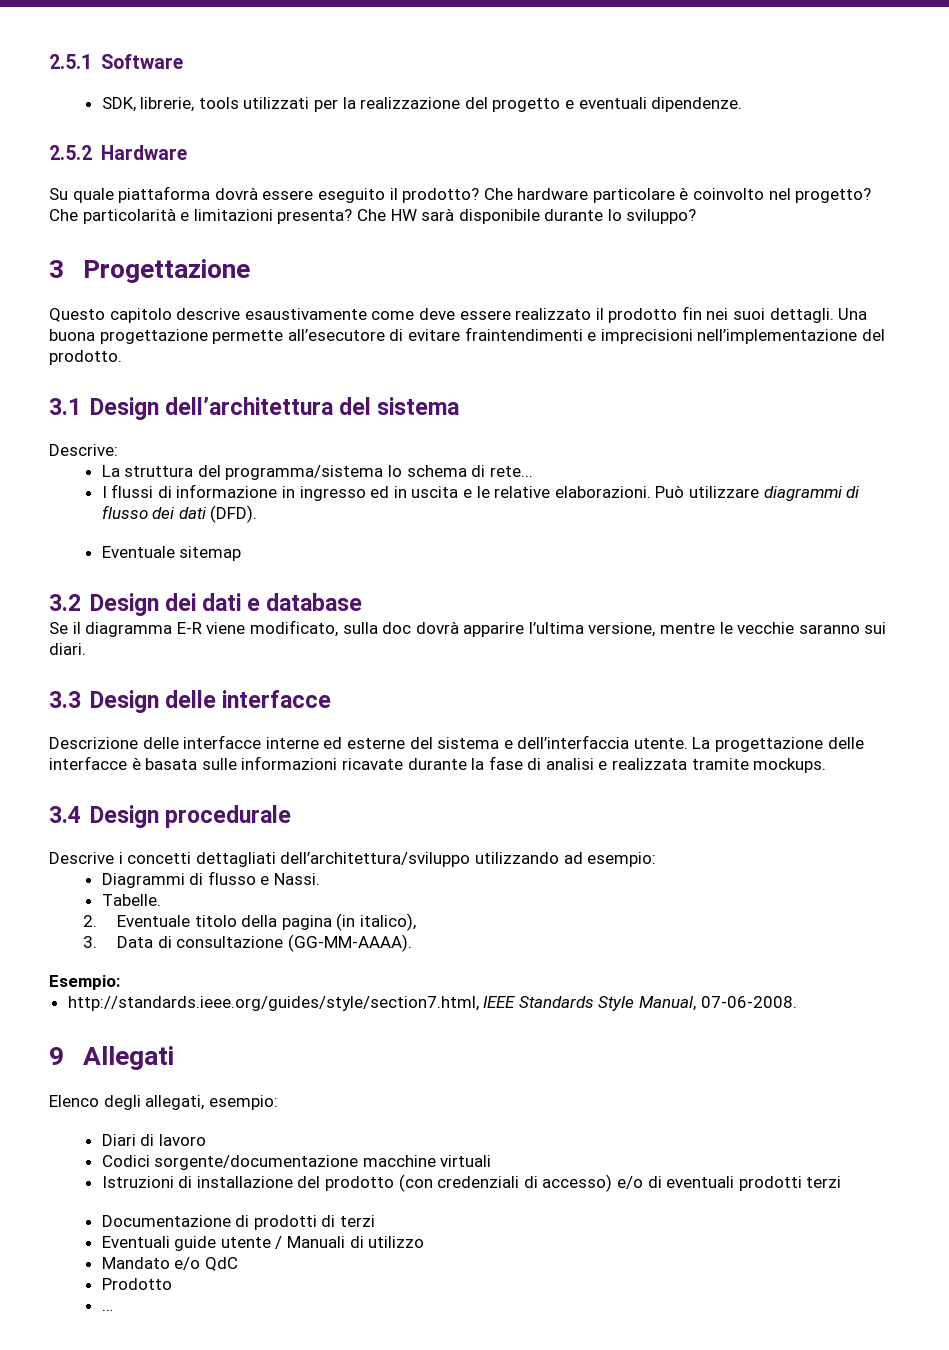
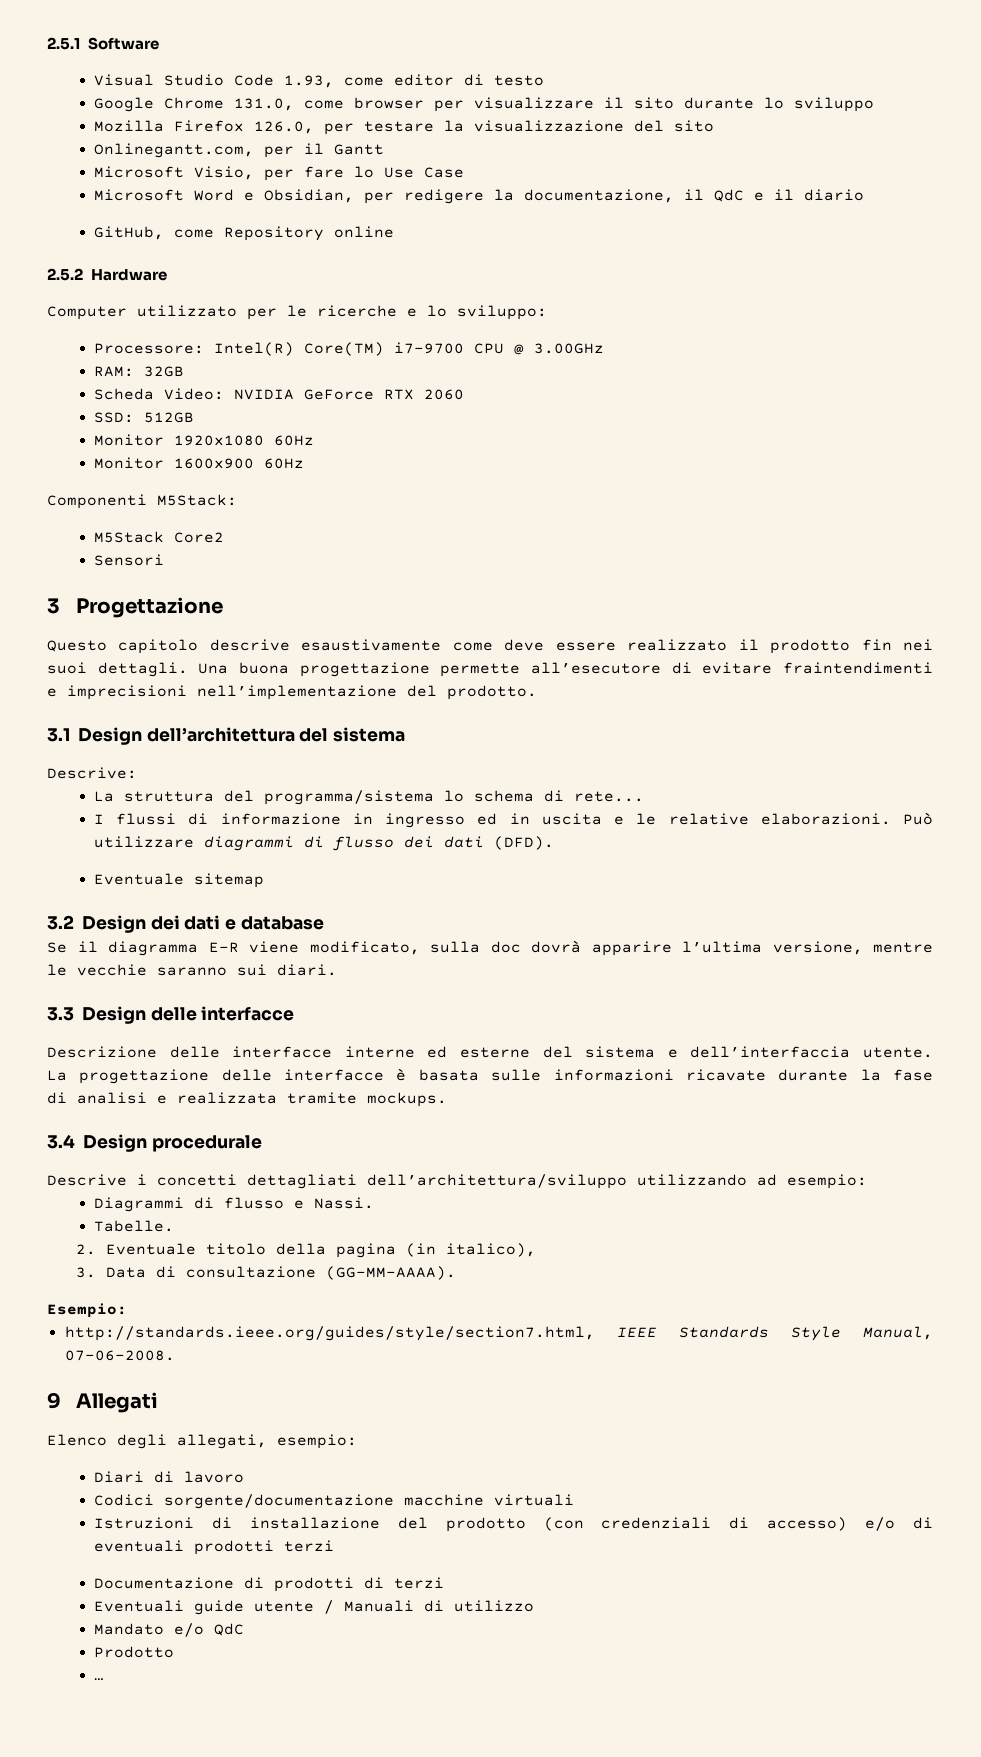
- SDK, librerie, tools utilizzati per la realizzazione del progetto e eventuali dipendenze.
+ Visual Studio Code 1.93, come editor di testo
+ Google Chrome 131.0, come browser per visualizzare il sito durante lo sviluppo
+ Mozilla Firefox 126.0, per testare la visualizzazione del sito
+ Onlinegantt.com, per il Gantt
+ Microsoft Visio, per fare lo Use Case
+ Microsoft Word e Obsidian, per redigere la documentazione, il QdC e il diario
+ GitHub, come Repository online
  2.5.2 Hardware
- Su quale piattaforma dovrà essere eseguito il prodotto? Che hardware particolare è coinvolto nel progetto? Che particolarità e limitazioni presenta? Che HW sarà disponibile durante lo sviluppo?
+ Computer utilizzato per le ricerche e lo sviluppo:
+ Processore: Intel(R) Core(TM) i7-9700 CPU @ 3.00GHz
+ RAM: 32GB
+ Scheda Video: NVIDIA GeForce RTX 2060
+ SSD: 512GB
+ Monitor 1920x1080 60Hz
+ Monitor 1600x900 60Hz
+ Componenti M5Stack:
+ M5Stack Core2
+ Sensori

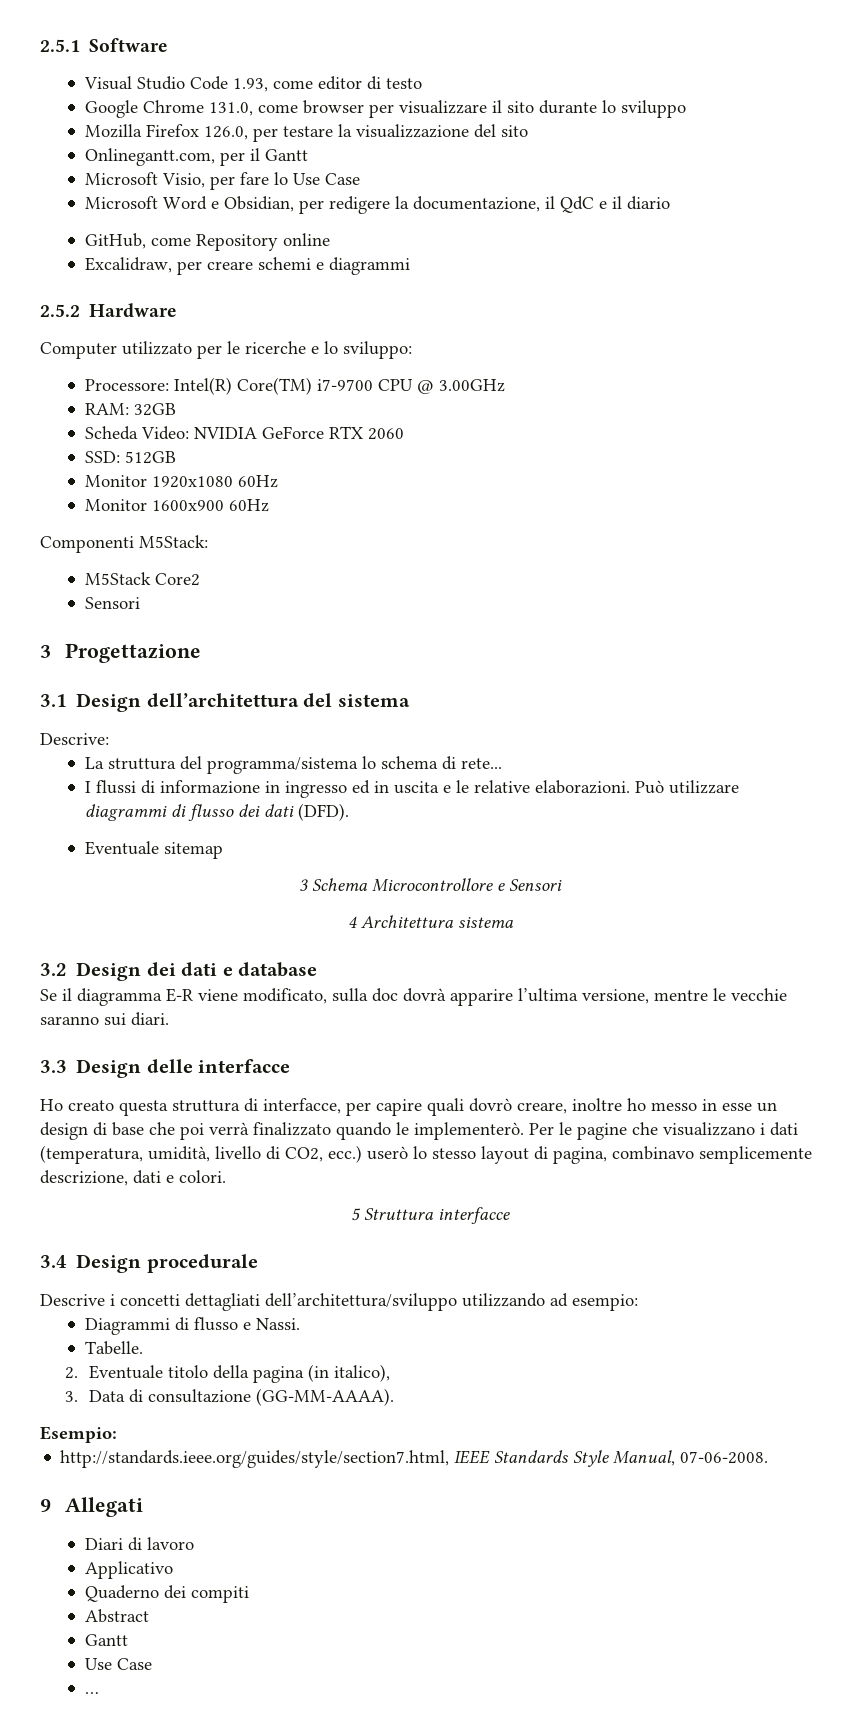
+ Excalidraw, per creare schemi e diagrammi
- Questo capitolo descrive esaustivamente come deve essere realizzato il prodotto fin nei suoi dettagli. Una buona progettazione permette all’esecutore di evitare fraintendimenti e imprecisioni nell’implementazione del prodotto.
+ 3 Schema Microcontrollore e Sensori
+ 4 Architettura sistema
- Descrizione delle interfacce interne ed esterne del sistema e dell’interfaccia utente. La progettazione delle interfacce è basata sulle informazioni ricavate durante la fase di analisi e realizzata tramite mockups.
+ Ho creato questa struttura di interfacce, per capire quali dovrò creare, inoltre ho messo in esse un design di base che poi verrà finalizzato quando le implementerò. Per le pagine che visualizzano i dati (temperatura, umidità, livello di CO2, ecc.) userò lo stesso layout di pagina, combinavo semplicemente descrizione, dati e colori.
+ 5 Struttura interfacce
- Elenco degli allegati, esempio:
- Codici sorgente/documentazione macchine virtuali
- Istruzioni di installazione del prodotto (con credenziali di accesso) e/o di eventuali prodotti terzi
- Documentazione di prodotti di terzi
- Eventuali guide utente / Manuali di utilizzo
- Mandato e/o QdC
- Prodotto
+ Applicativo
+ Quaderno dei compiti
+ Abstract
+ Gantt
+ Use Case

